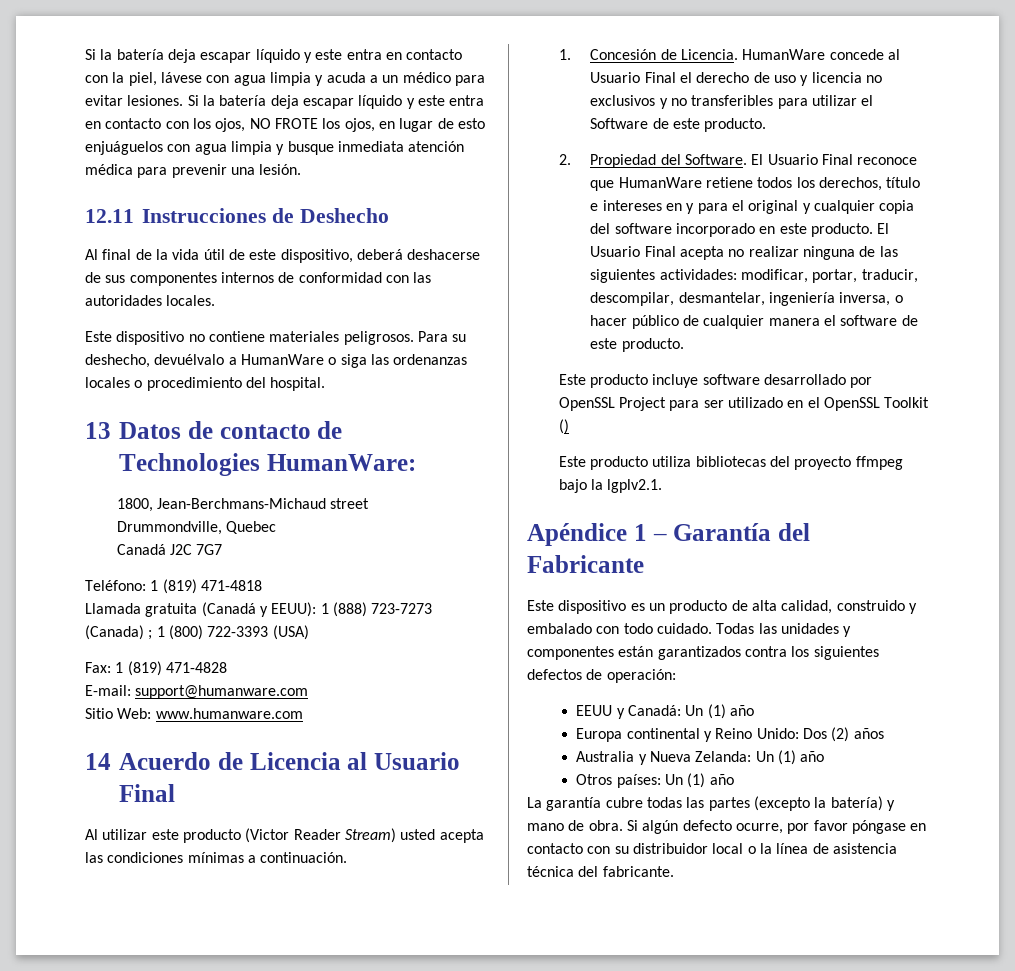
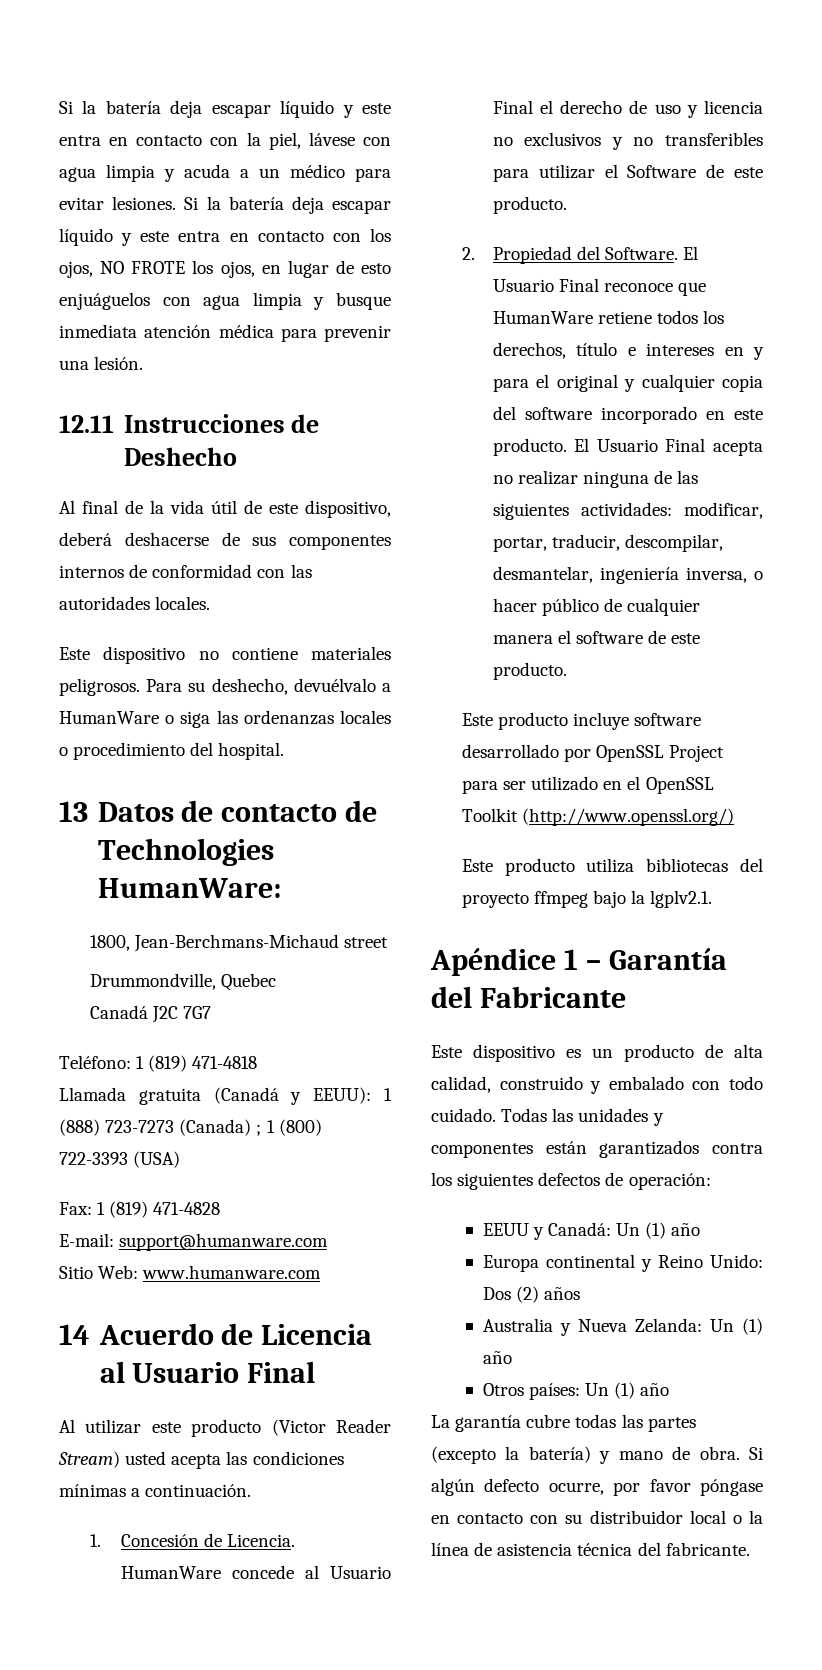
- Este producto incluye software desarrollado por OpenSSL Project para ser utilizado en el OpenSSL Toolkit ()
+ Este producto incluye software desarrollado por OpenSSL Project para ser utilizado en el OpenSSL Toolkit (http://www.openssl.org/)

